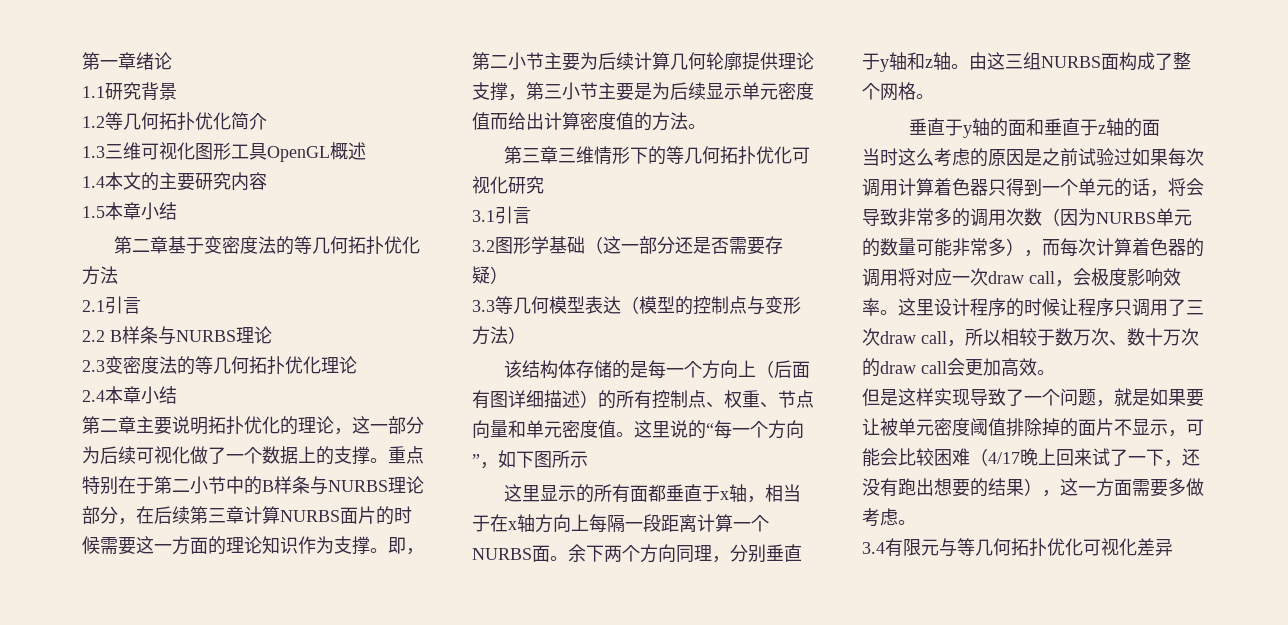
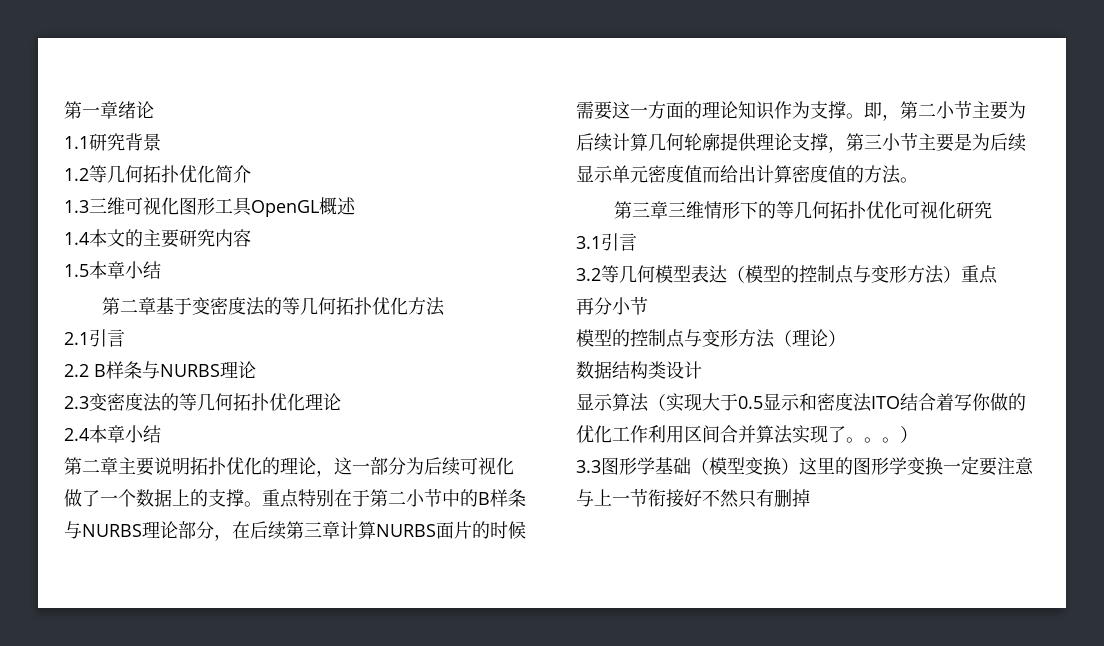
- 3.2图形学基础（这一部分还是否需要存疑）
- 3.3等几何模型表达（模型的控制点与变形方法）
- 该结构体存储的是每一个方向上（后面有图详细描述）的所有控制点、权重、节点向量和单元密度值。这里说的“每一个方向”，如下图所示
- 这里显示的所有面都垂直于x轴，相当于在x轴方向上每隔一段距离计算一个NURBS面。余下两个方向同理，分别垂直于y轴和z轴。由这三组NURBS面构成了整个网格。
- 垂直于y轴的面和垂直于z轴的面
- 当时这么考虑的原因是之前试验过如果每次调用计算着色器只得到一个单元的话，将会导致非常多的调用次数（因为NURBS单元的数量可能非常多），而每次计算着色器的调用将对应一次draw call，会极度影响效率。这里设计程序的时候让程序只调用了三次draw call，所以相较于数万次、数十万次的draw call会更加高效。
- 但是这样实现导致了一个问题，就是如果要让被单元密度阈值排除掉的面片不显示，可能会比较困难（4/17晚上回来试了一下，还没有跑出想要的结果），这一方面需要多做考虑。
- 3.4有限元与等几何拓扑优化可视化差异
+ 3.2等几何模型表达（模型的控制点与变形方法）重点
+ 再分小节
+ 模型的控制点与变形方法（理论）
+ 数据结构类设计
+ 显示算法（实现大于0.5显示和密度法ITO结合着写你做的优化工作利用区间合并算法实现了。。。）
+ 3.3图形学基础（模型变换）这里的图形学变换一定要注意与上一节衔接好不然只有删掉

